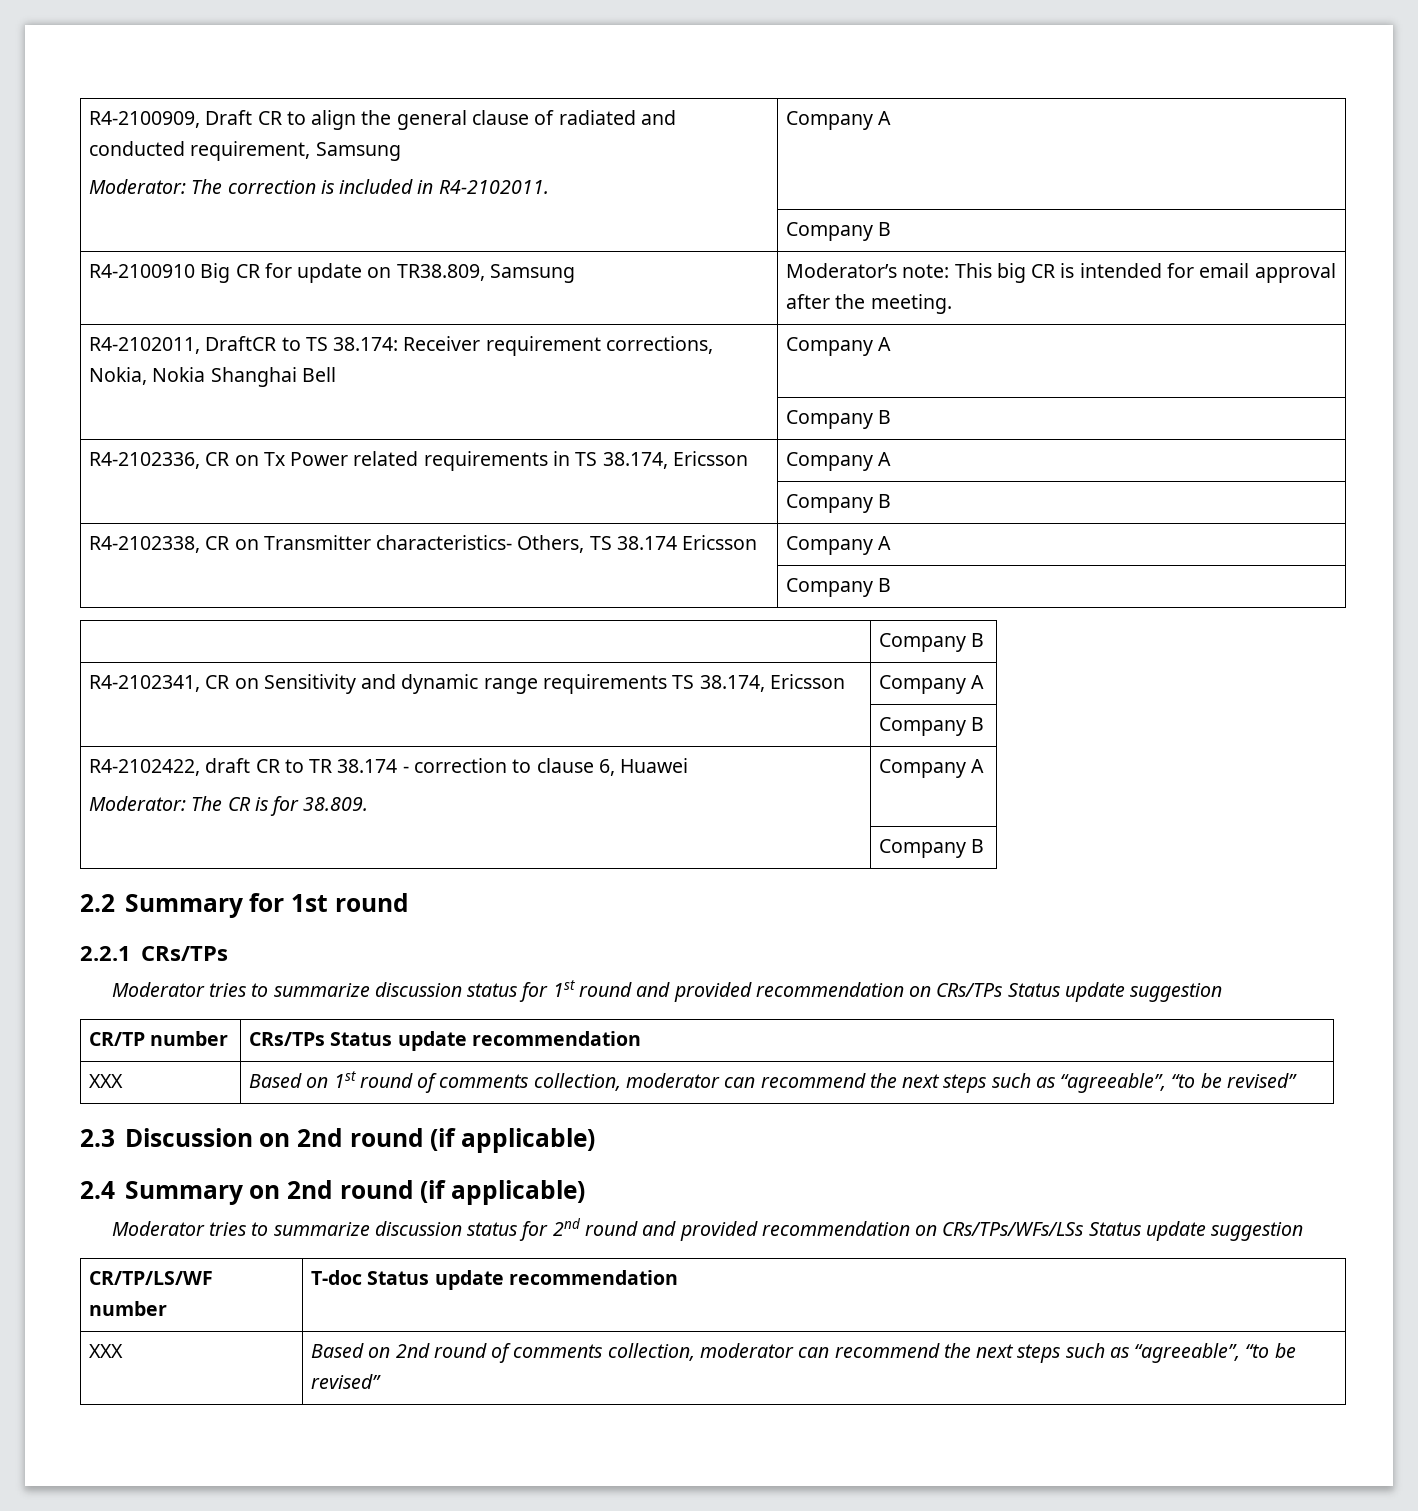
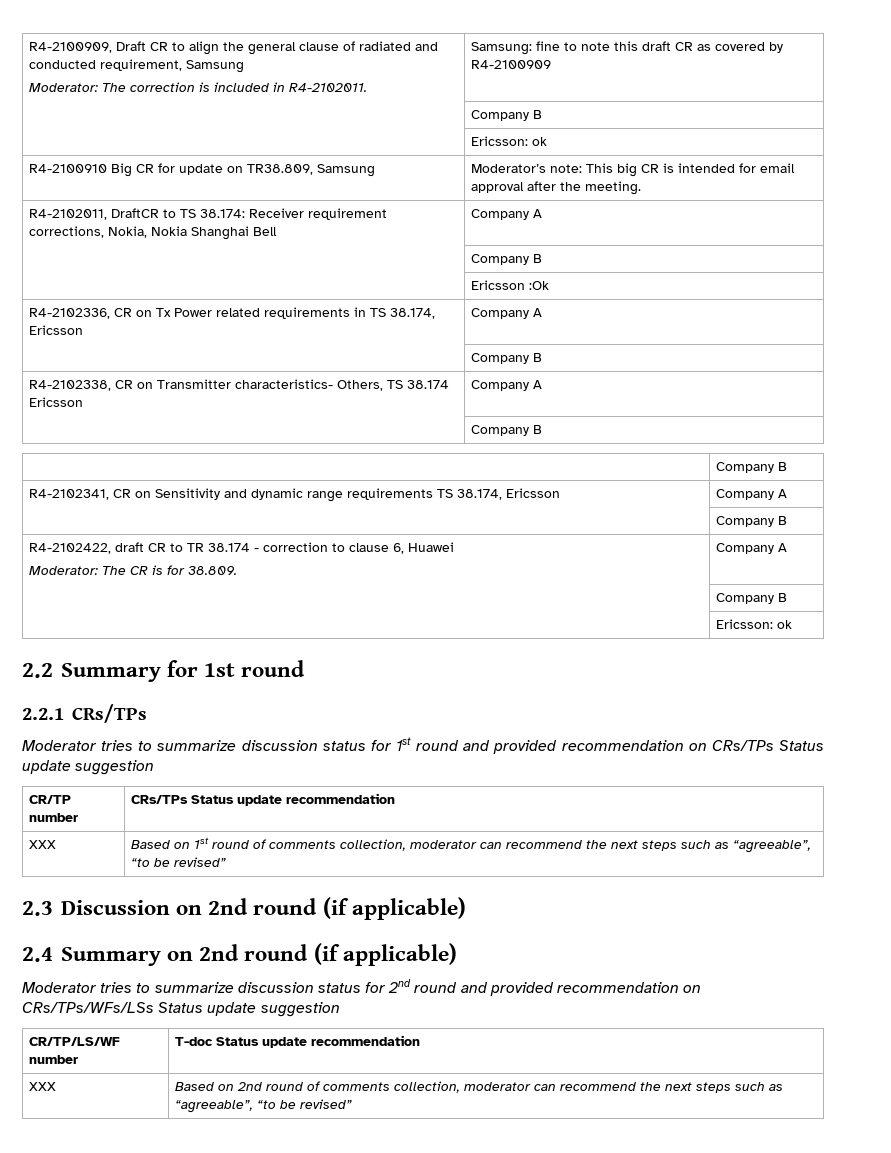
  R4-2100909, Draft CR to align the general clause of radiated and conducted requirement, Samsung
- Moderator: The correction is included in R4-2102011. | Company A
+ Moderator: The correction is included in R4-2102011. | Samsung: fine to note this draft CR as covered by R4-2100909
  | Company B
+ | Ericsson: ok
+ | Ericsson :Ok
  R4-2102422, draft CR to TR 38.174 - correction to clause 6, Huawei
  Moderator: The CR is for 38.809. | Company A
  | Company B
+ | Ericsson: ok

